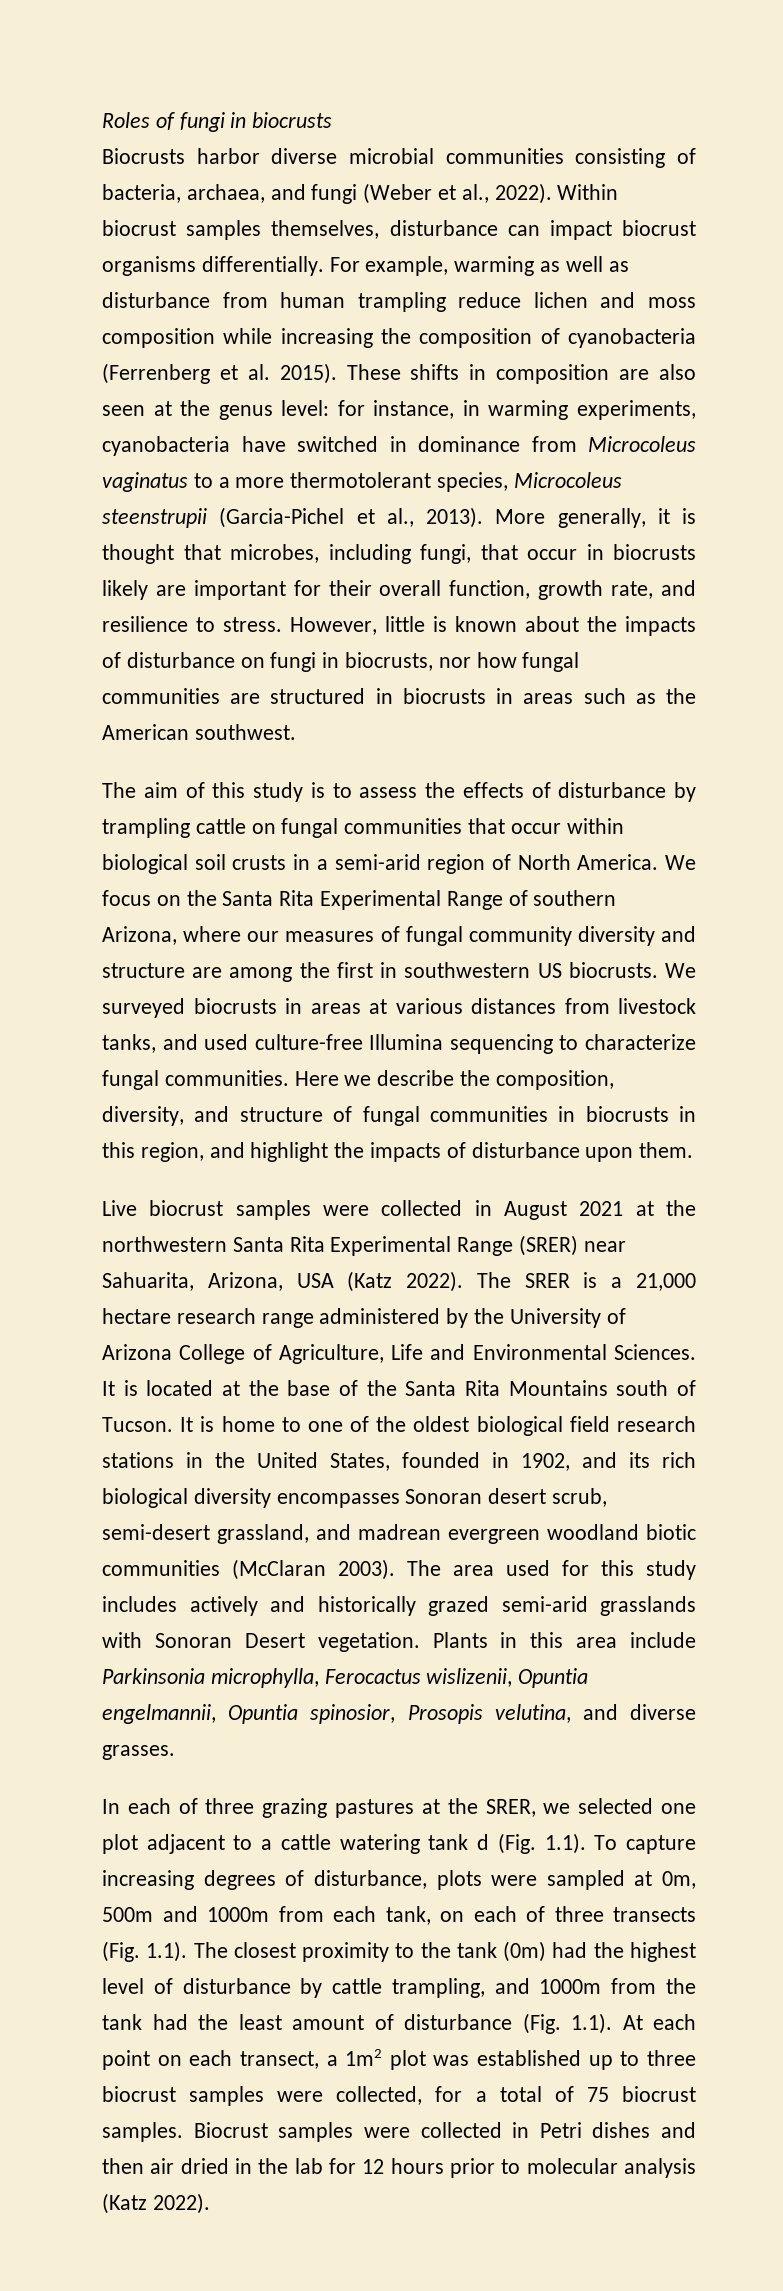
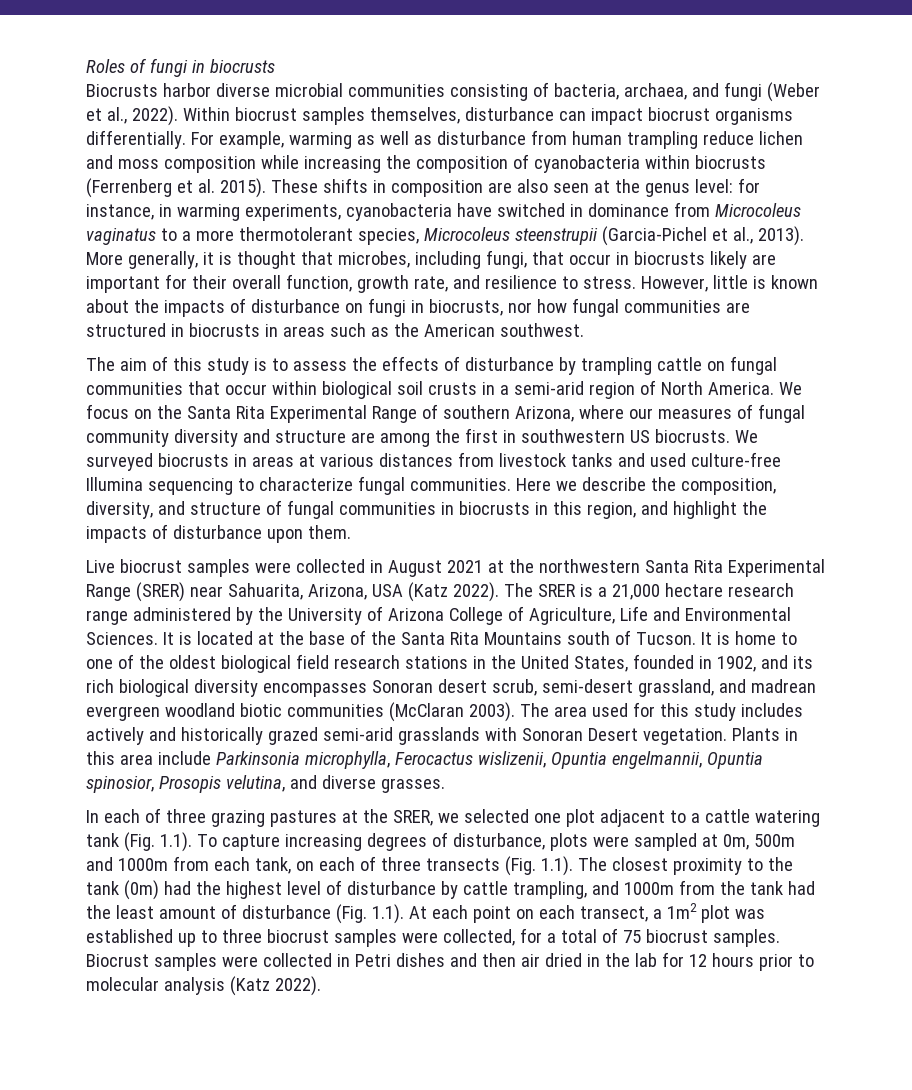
- For example, warming as well as disturbance from human trampling reduce lichen and moss composition while increasing the composition of cyanobacteria (Ferrenberg et al. 2015).
+ For example, warming as well as disturbance from human trampling reduce lichen and moss composition while increasing the composition of cyanobacteria within biocrusts (Ferrenberg et al. 2015).
- We surveyed biocrusts in areas at various distances from livestock tanks, and used culture-free Illumina sequencing to characterize fungal communities.
+ We surveyed biocrusts in areas at various distances from livestock tanks and used culture-free Illumina sequencing to characterize fungal communities.
- In each of three grazing pastures at the SRER, we selected one plot adjacent to a cattle watering tank d (Fig. 1.1). To capture increasing degrees of disturbance, plots were sampled at 0m, 500m and 1000m from each tank, on each of three transects (Fig. 1.1). The closest proximity to the tank (0m) had the highest level of disturbance by cattle trampling, and 1000m from the tank had the least amount of disturbance (Fig. 1.1). At each point on each transect, a 1m2 plot was established up to three biocrust samples were collected, for a total of 75 biocrust samples.
+ In each of three grazing pastures at the SRER, we selected one plot adjacent to a cattle watering tank (Fig. 1.1). To capture increasing degrees of disturbance, plots were sampled at 0m, 500m and 1000m from each tank, on each of three transects (Fig. 1.1). The closest proximity to the tank (0m) had the highest level of disturbance by cattle trampling, and 1000m from the tank had the least amount of disturbance (Fig. 1.1). At each point on each transect, a 1m2 plot was established up to three biocrust samples were collected, for a total of 75 biocrust samples.

